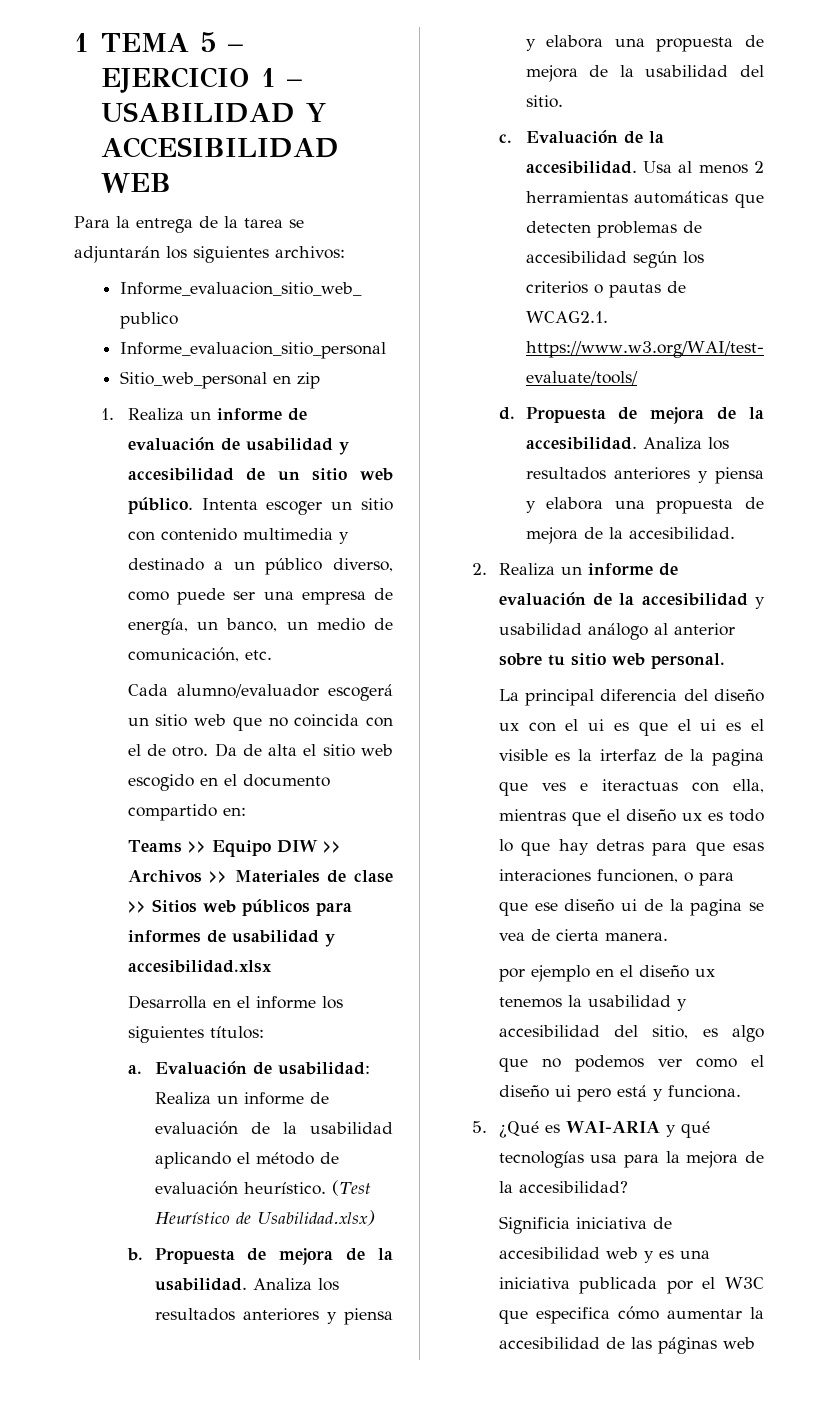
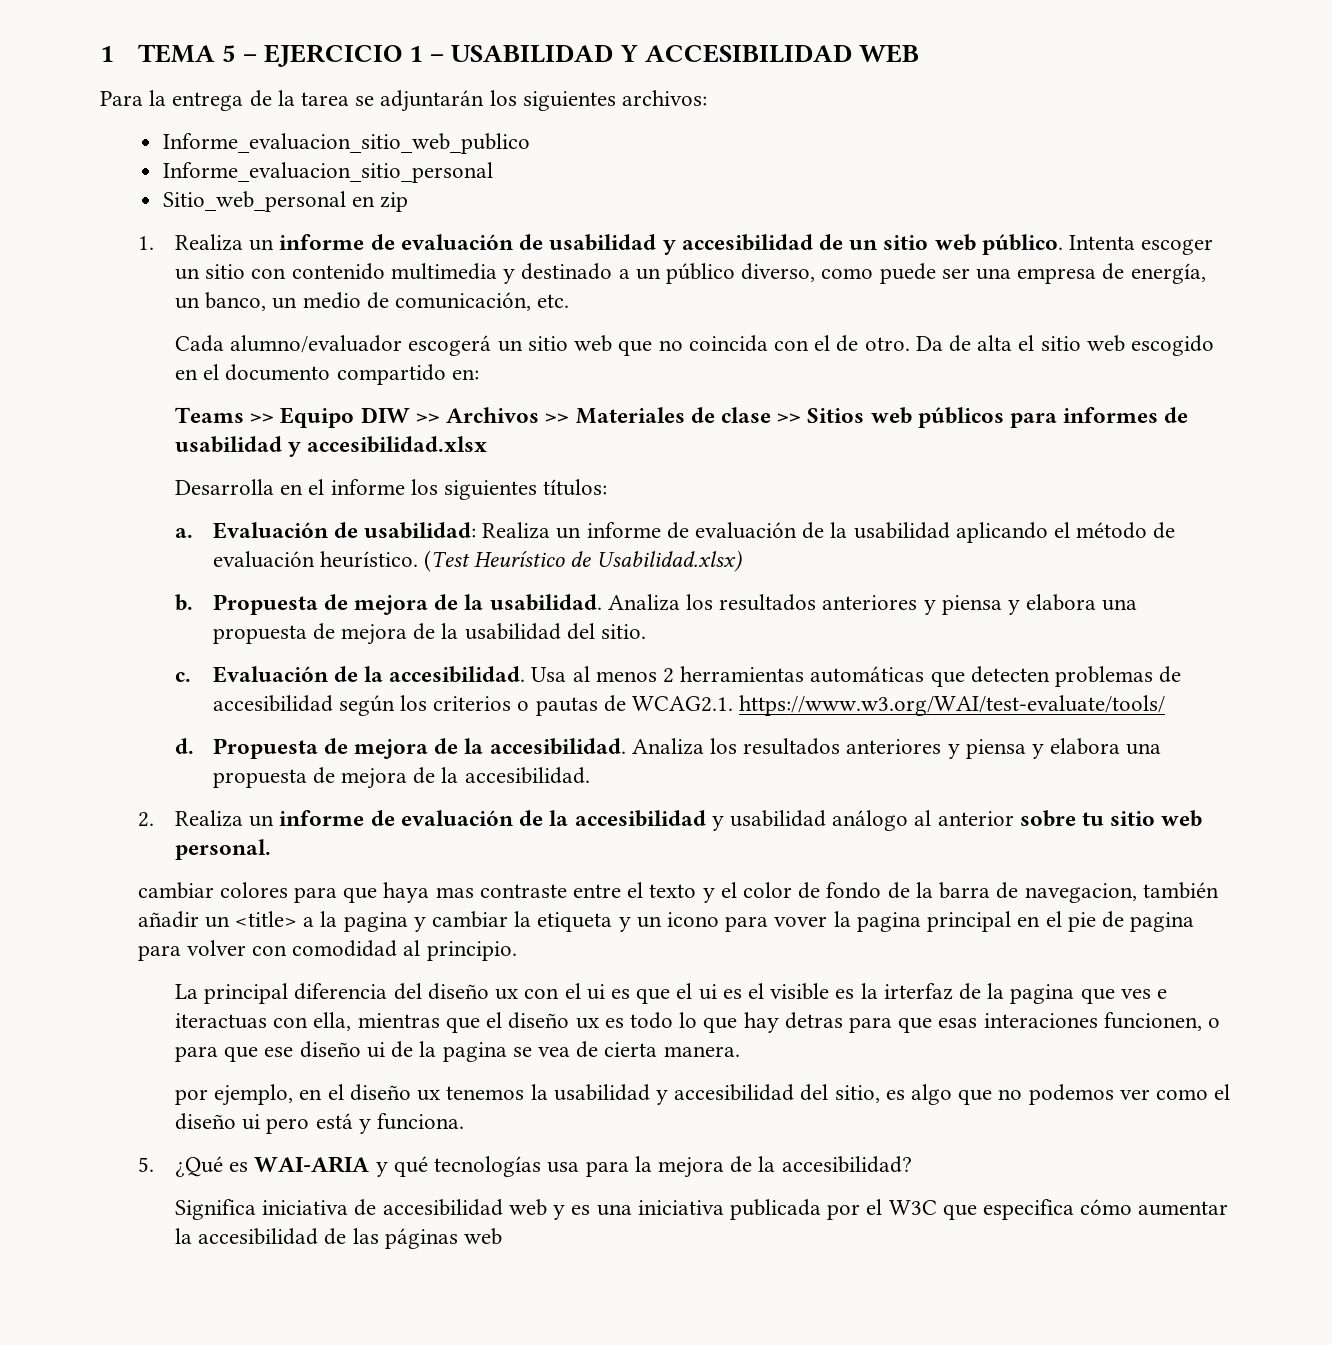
+ cambiar colores para que haya mas contraste entre el texto y el color de fondo de la barra de navegacion, también añadir un <title> a la pagina y cambiar la etiqueta y un icono para vover la pagina principal en el pie de pagina para volver con comodidad al principio.
- por ejemplo en el diseño ux tenemos la usabilidad y accesibilidad del sitio, es algo que no podemos ver como el diseño ui pero está y funciona.
+ por ejemplo, en el diseño ux tenemos la usabilidad y accesibilidad del sitio, es algo que no podemos ver como el diseño ui pero está y funciona.
- Significia iniciativa de accesibilidad web y es una iniciativa publicada por el W3C que especifica cómo aumentar la accesibilidad de las páginas web
+ Significa iniciativa de accesibilidad web y es una iniciativa publicada por el W3C que especifica cómo aumentar la accesibilidad de las páginas web

